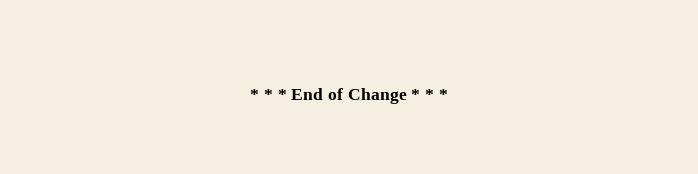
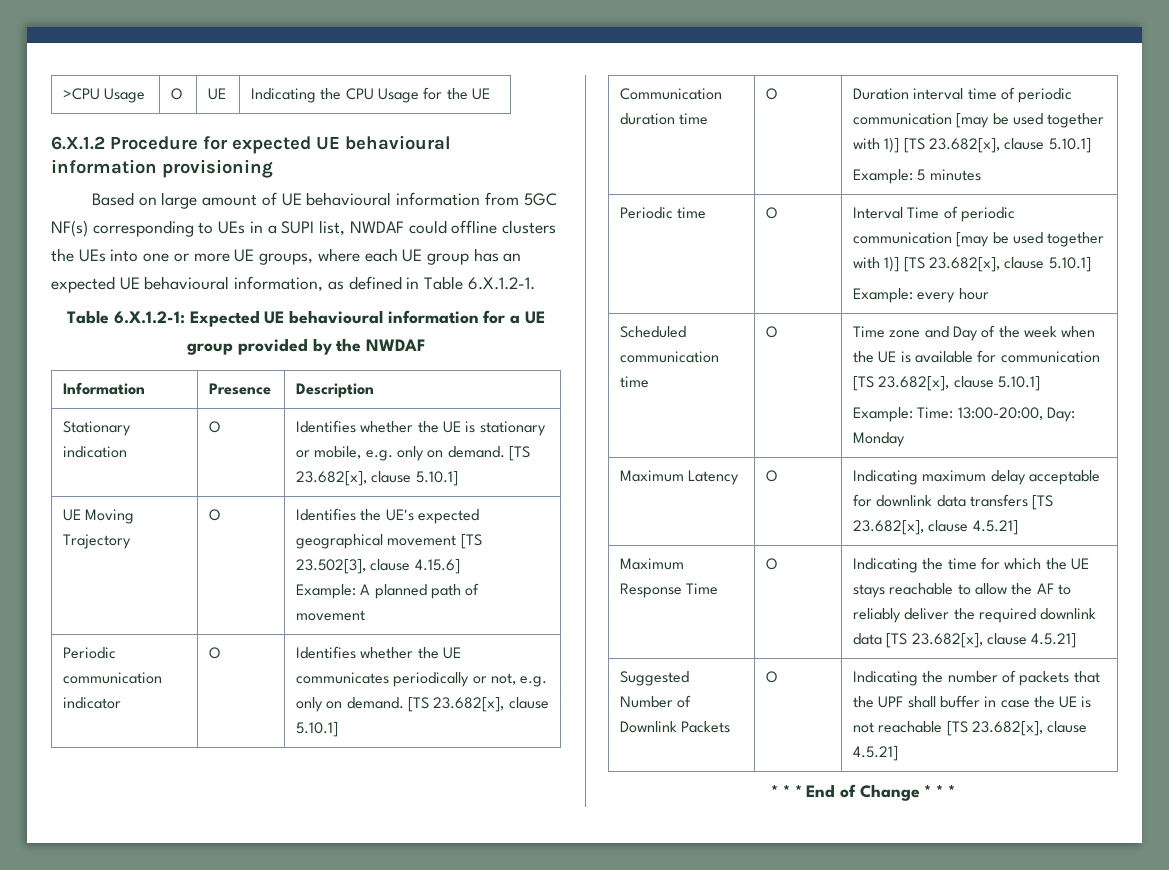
+ >CPU Usage | O | UE | Indicating the CPU Usage for the UE
+ 6.X.1.2 Procedure for expected UE behavioural information provisioning
+ Based on large amount of UE behavioural information from 5GC NF(s) corresponding to UEs in a SUPI list, NWDAF could offline clusters the UEs into one or more UE groups, where each UE group has an expected UE behavioural information, as defined in Table 6.X.1.2-1.
+ Table 6.X.1.2-1: Expected UE behavioural information for a UE group provided by the NWDAF
+ Information | Presence | Description
+ Stationary indication | O | Identifies whether the UE is stationary or mobile, e.g. only on demand. [TS 23.682[x], clause 5.10.1]
+ UE Moving Trajectory | O | Identifies the UE's expected geographical movement [TS 23.502[3], clause 4.15.6]
+ Example: A planned path of movement
+ Periodic communication indicator | O | Identifies whether the UE communicates periodically or not, e.g. only on demand. [TS 23.682[x], clause 5.10.1]
+ Communication duration time | O | Duration interval time of periodic communication [may be used together with 1)] [TS 23.682[x], clause 5.10.1]
+ Example: 5 minutes
+ Periodic time | O | Interval Time of periodic communication [may be used together with 1)] [TS 23.682[x], clause 5.10.1]
+ Example: every hour
+ Scheduled communication time | O | Time zone and Day of the week when the UE is available for communication [TS 23.682[x], clause 5.10.1]
+ Example: Time: 13:00-20:00, Day: Monday
+ Maximum Latency | O | Indicating maximum delay acceptable for downlink data transfers [TS 23.682[x], clause 4.5.21]
+ Maximum Response Time | O | Indicating the time for which the UE stays reachable to allow the AF to reliably deliver the required downlink data [TS 23.682[x], clause 4.5.21]
+ Suggested Number of Downlink Packets | O | Indicating the number of packets that the UPF shall buffer in case the UE is not reachable [TS 23.682[x], clause 4.5.21]

